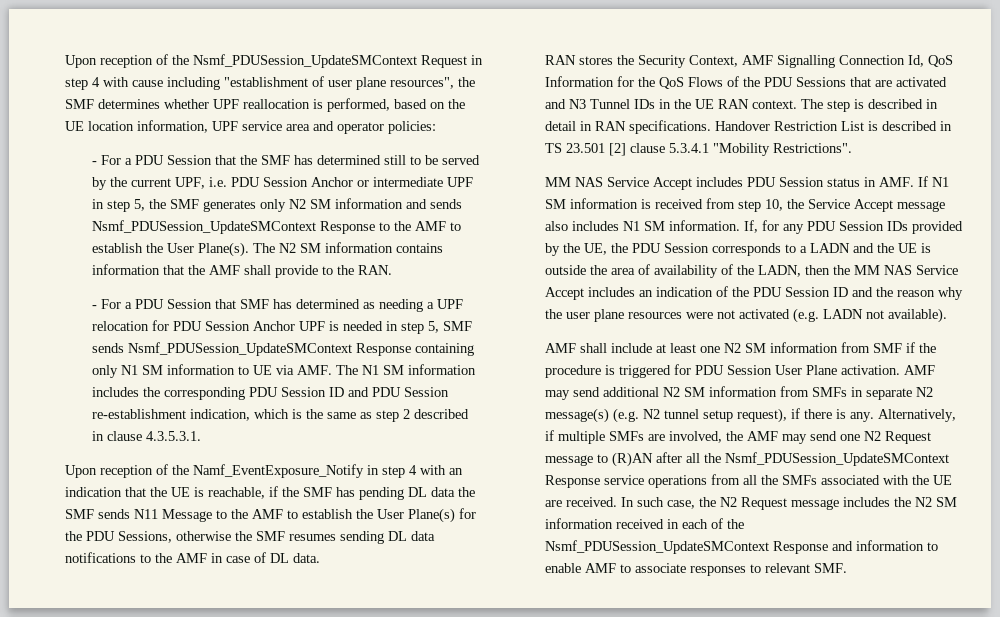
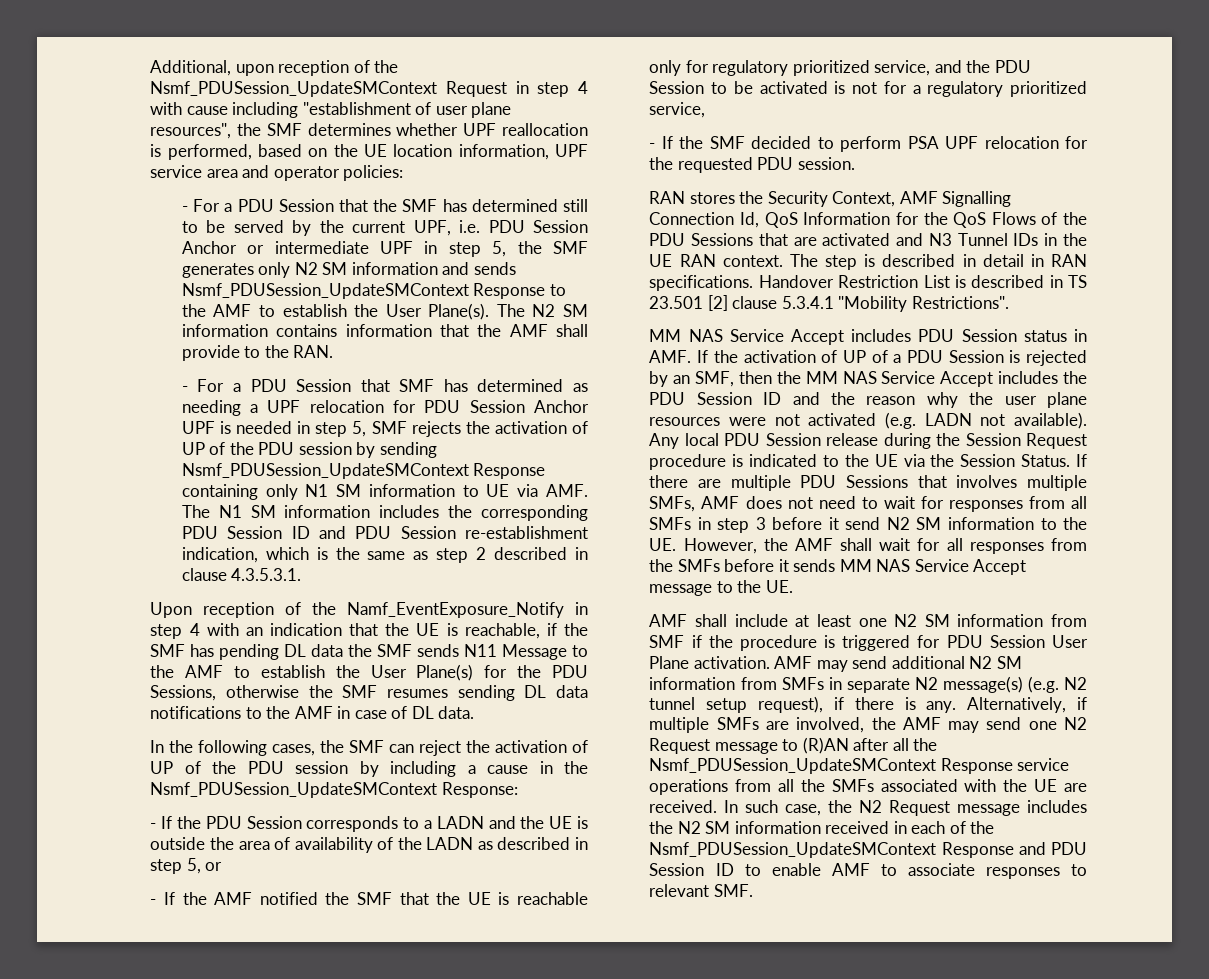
- Upon reception of the Nsmf_PDUSession_UpdateSMContext Request in step 4 with cause including "establishment of user plane resources", the SMF determines whether UPF reallocation is performed, based on the UE location information, UPF service area and operator policies:
+ Additional, upon reception of the Nsmf_PDUSession_UpdateSMContext Request in step 4 with cause including "establishment of user plane resources", the SMF determines whether UPF reallocation is performed, based on the UE location information, UPF service area and operator policies:
- - For a PDU Session that SMF has determined as needing a UPF relocation for PDU Session Anchor UPF is needed in step 5, SMF sends Nsmf_PDUSession_UpdateSMContext Response containing only N1 SM information to UE via AMF. The N1 SM information includes the corresponding PDU Session ID and PDU Session re-establishment indication, which is the same as step 2 described in clause 4.3.5.3.1.
+ - For a PDU Session that SMF has determined as needing a UPF relocation for PDU Session Anchor UPF is needed in step 5, SMF rejects the activation of UP of the PDU session by sending Nsmf_PDUSession_UpdateSMContext Response containing only N1 SM information to UE via AMF. The N1 SM information includes the corresponding PDU Session ID and PDU Session re-establishment indication, which is the same as step 2 described in clause 4.3.5.3.1.
+ In the following cases, the SMF can reject the activation of UP of the PDU session by including a cause in the Nsmf_PDUSession_UpdateSMContext Response:
+ - If the PDU Session corresponds to a LADN and the UE is outside the area of availability of the LADN as described in step 5, or
+ - If the AMF notified the SMF that the UE is reachable only for regulatory prioritized service, and the PDU Session to be activated is not for a regulatory prioritized service,
+ - If the SMF decided to perform PSA UPF relocation for the requested PDU session.
- MM NAS Service Accept includes PDU Session status in AMF. If N1 SM information is received from step 10, the Service Accept message also includes N1 SM information. If, for any PDU Session IDs provided by the UE, the PDU Session corresponds to a LADN and the UE is outside the area of availability of the LADN, then the MM NAS Service Accept includes an indication of the PDU Session ID and the reason why the user plane resources were not activated (e.g. LADN not available).
+ MM NAS Service Accept includes PDU Session status in AMF. If the activation of UP of a PDU Session is rejected by an SMF, then the MM NAS Service Accept includes the PDU Session ID and the reason why the user plane resources were not activated (e.g. LADN not available). Any local PDU Session release during the Session Request procedure is indicated to the UE via the Session Status. If there are multiple PDU Sessions that involves multiple SMFs, AMF does not need to wait for responses from all SMFs in step 3 before it send N2 SM information to the UE. However, the AMF shall wait for all responses from the SMFs before it sends MM NAS Service Accept message to the UE.
- In such case, the N2 Request message includes the N2 SM information received in each of the Nsmf_PDUSession_UpdateSMContext Response and information to enable AMF to associate responses to relevant SMF.
+ In such case, the N2 Request message includes the N2 SM information received in each of the Nsmf_PDUSession_UpdateSMContext Response and PDU Session ID to enable AMF to associate responses to relevant SMF.

